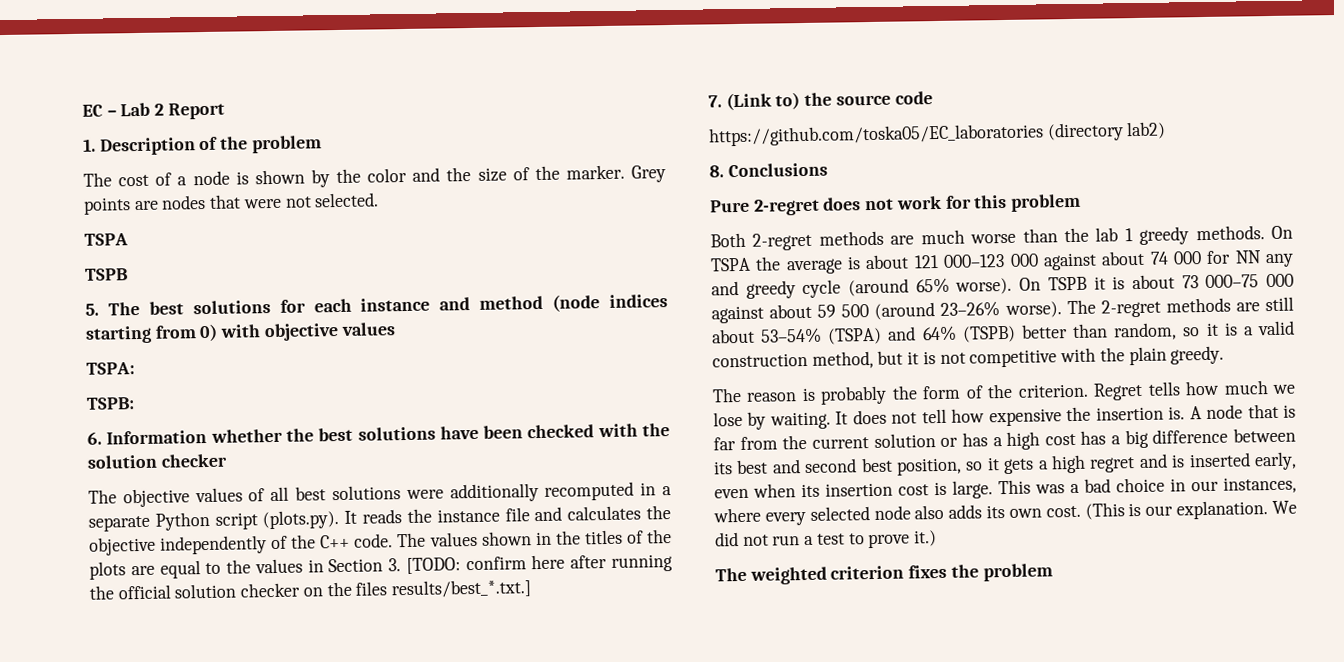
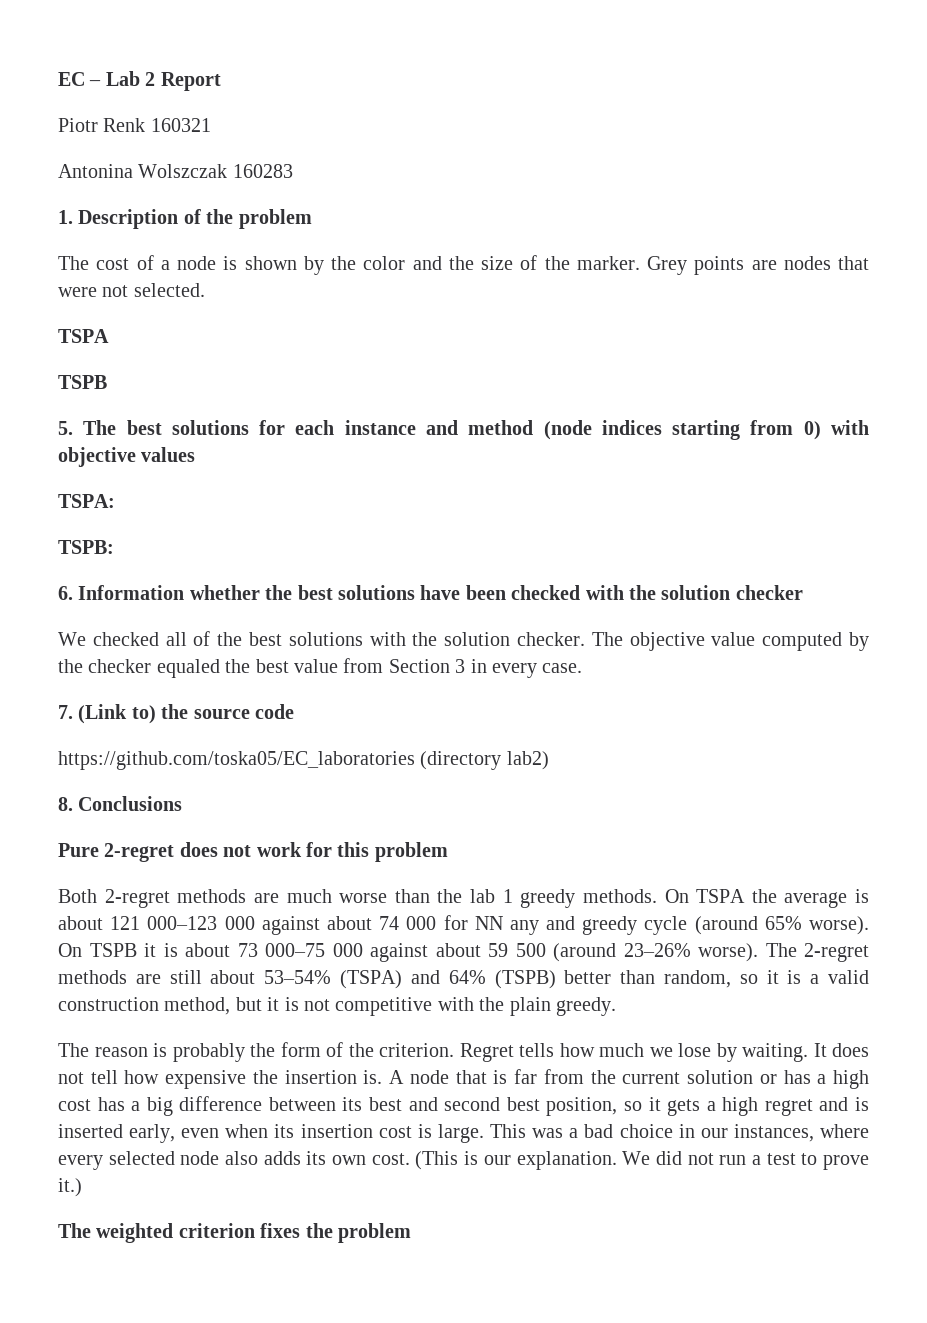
+ Piotr Renk 160321
+ Antonina Wolszczak 160283
- The objective values of all best solutions were additionally recomputed in a separate Python script (plots.py). It reads the instance file and calculates the objective independently of the C++ code. The values shown in the titles of the plots are equal to the values in Section 3. [TODO: confirm here after running the official solution checker on the files results/best_*.txt.]
+ We checked all of the best solutions with the solution checker. The objective value computed by the checker equaled the best value from Section 3 in every case.

